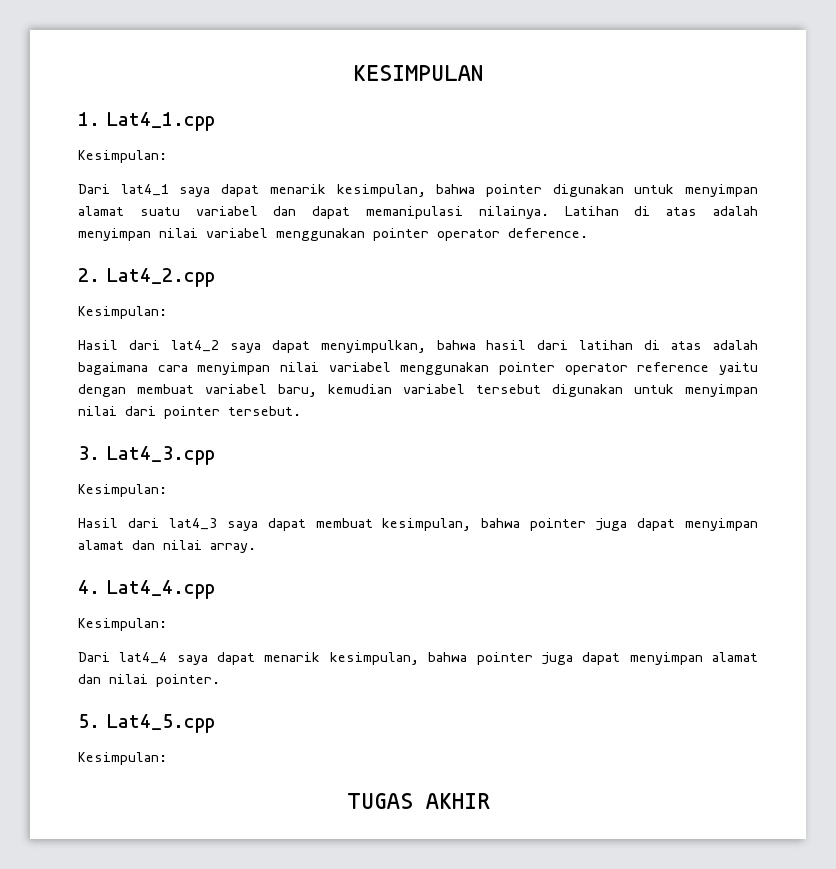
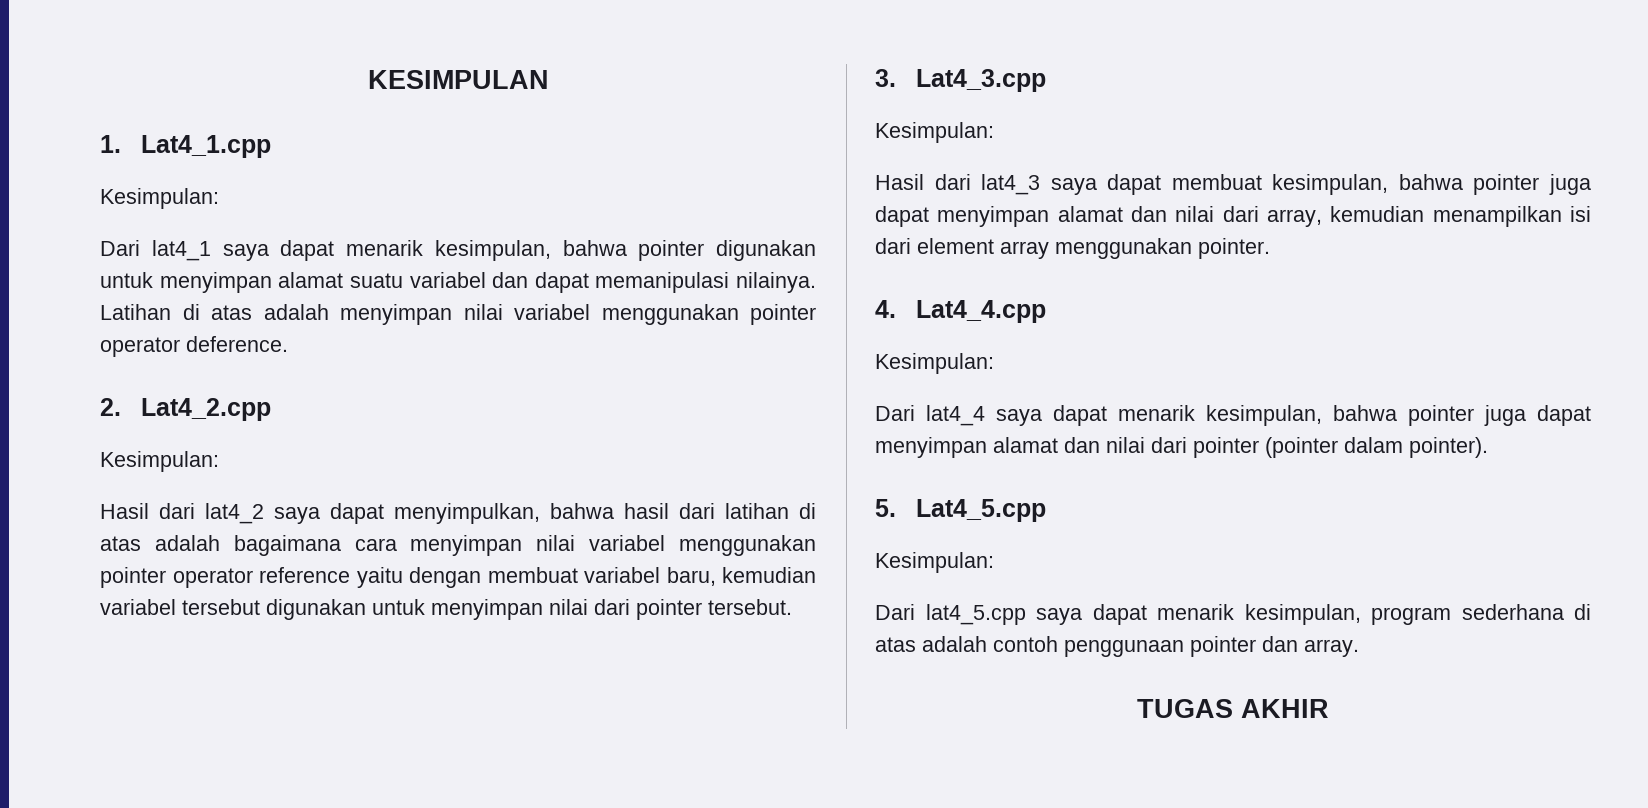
- Hasil dari lat4_3 saya dapat membuat kesimpulan, bahwa pointer juga dapat menyimpan alamat dan nilai array.
+ Hasil dari lat4_3 saya dapat membuat kesimpulan, bahwa pointer juga dapat menyimpan alamat dan nilai dari array, kemudian menampilkan isi dari element array menggunakan pointer.
- Dari lat4_4 saya dapat menarik kesimpulan, bahwa pointer juga dapat menyimpan alamat dan nilai pointer.
+ Dari lat4_4 saya dapat menarik kesimpulan, bahwa pointer juga dapat menyimpan alamat dan nilai dari pointer (pointer dalam pointer).
  5. Lat4_5.cpp
  Kesimpulan:
+ Dari lat4_5.cpp saya dapat menarik kesimpulan, program sederhana di atas adalah contoh penggunaan pointer dan array.

